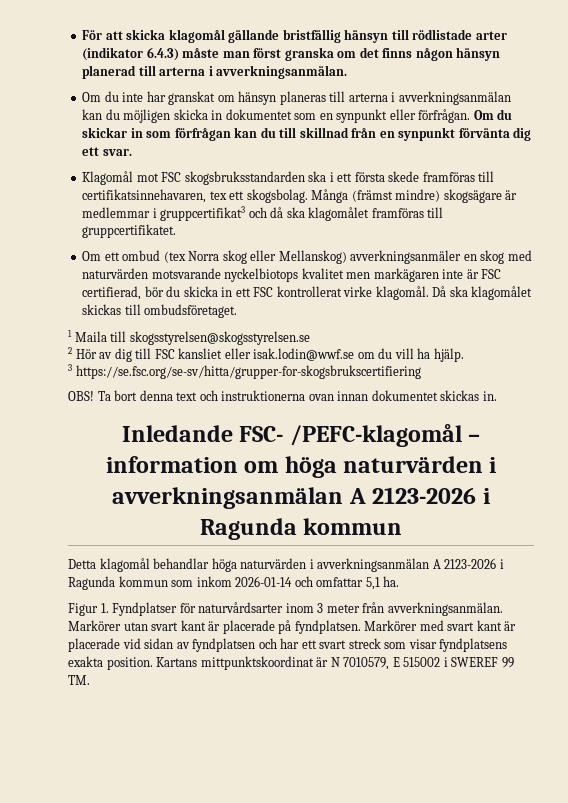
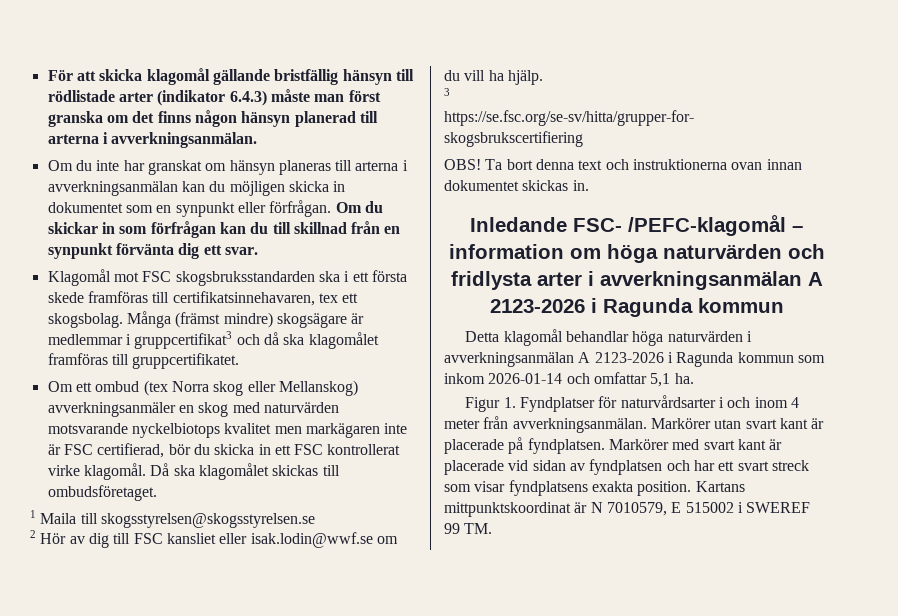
- Inledande FSC- /PEFC-klagomål – information om höga naturvärden i avverkningsanmälan A 2123-2026 i Ragunda kommun
+ Inledande FSC- /PEFC-klagomål – information om höga naturvärden och fridlysta arter i avverkningsanmälan A 2123-2026 i Ragunda kommun
- Figur 1. Fyndplatser för naturvårdsarter inom 3 meter från avverkningsanmälan.
+ Figur 1. Fyndplatser för naturvårdsarter i och inom 4 meter från avverkningsanmälan.

